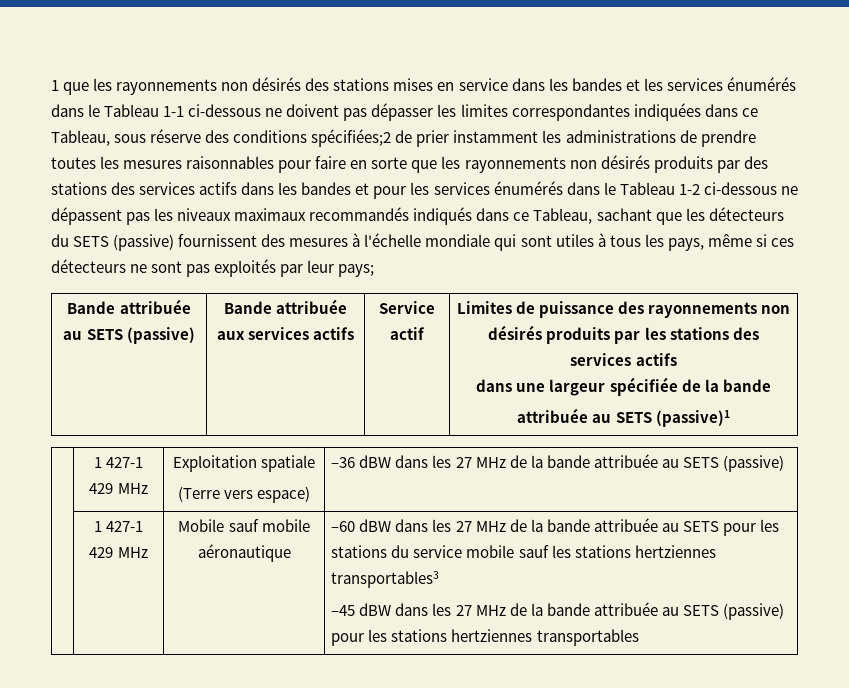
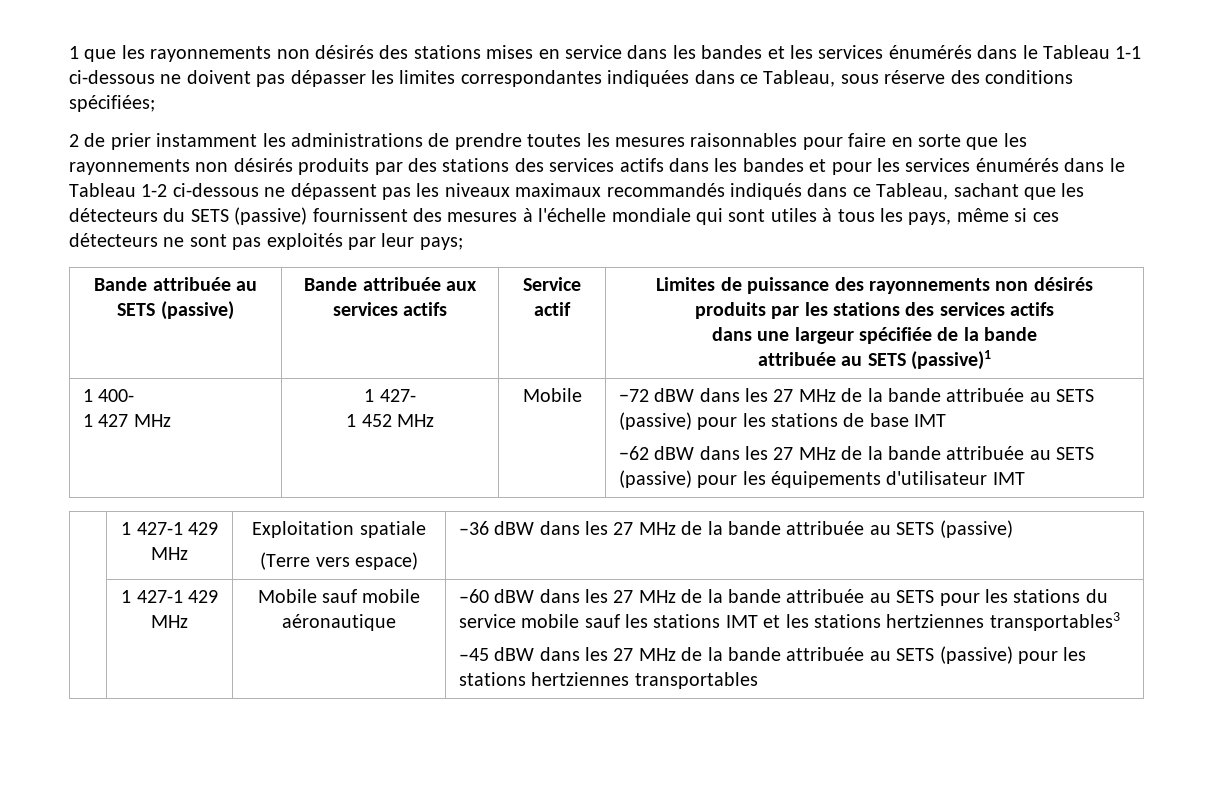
- 1 que les rayonnements non désirés des stations mises en service dans les bandes et les services énumérés dans le Tableau 1-1 ci-dessous ne doivent pas dépasser les limites correspondantes indiquées dans ce Tableau, sous réserve des conditions spécifiées;2 de prier instamment les administrations de prendre toutes les mesures raisonnables pour faire en sorte que les rayonnements non désirés produits par des stations des services actifs dans les bandes et pour les services énumérés dans le Tableau 1-2 ci-dessous ne dépassent pas les niveaux maximaux recommandés indiqués dans ce Tableau, sachant que les détecteurs du SETS (passive) fournissent des mesures à l'échelle mondiale qui sont utiles à tous les pays, même si ces détecteurs ne sont pas exploités par leur pays;
+ 1 que les rayonnements non désirés des stations mises en service dans les bandes et les services énumérés dans le Tableau 1-1 ci-dessous ne doivent pas dépasser les limites correspondantes indiquées dans ce Tableau, sous réserve des conditions spécifiées;
+ 2 de prier instamment les administrations de prendre toutes les mesures raisonnables pour faire en sorte que les rayonnements non désirés produits par des stations des services actifs dans les bandes et pour les services énumérés dans le Tableau 1-2 ci-dessous ne dépassent pas les niveaux maximaux recommandés indiqués dans ce Tableau, sachant que les détecteurs du SETS (passive) fournissent des mesures à l'échelle mondiale qui sont utiles à tous les pays, même si ces détecteurs ne sont pas exploités par leur pays;
+ 1 400-
+ 1 427 MHz | 1 427-
+ 1 452 MHz | Mobile | −72 dBW dans les 27 MHz de la bande attribuée au SETS (passive) pour les stations de base IMT
+ −62 dBW dans les 27 MHz de la bande attribuée au SETS (passive) pour les équipements d'utilisateur IMT
- –60 dBW dans les 27 MHz de la bande attribuée au SETS pour les stations du service mobile sauf les stations hertziennes transportables3
+ –60 dBW dans les 27 MHz de la bande attribuée au SETS pour les stations du service mobile sauf les stations IMT et les stations hertziennes transportables3

